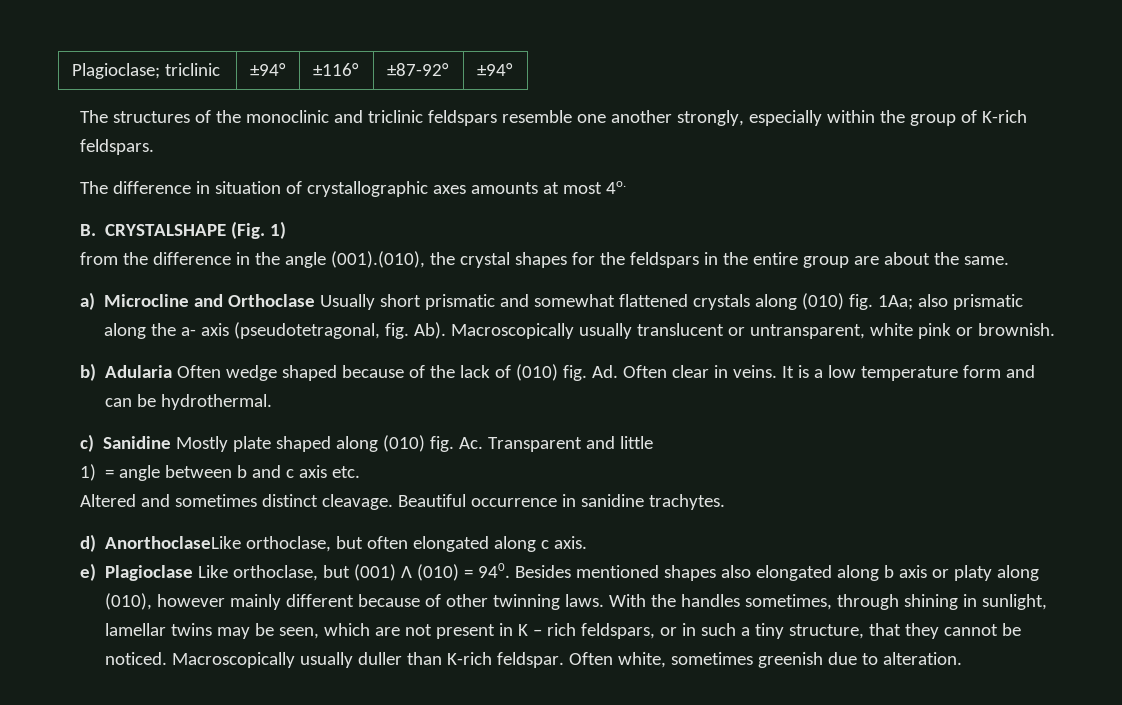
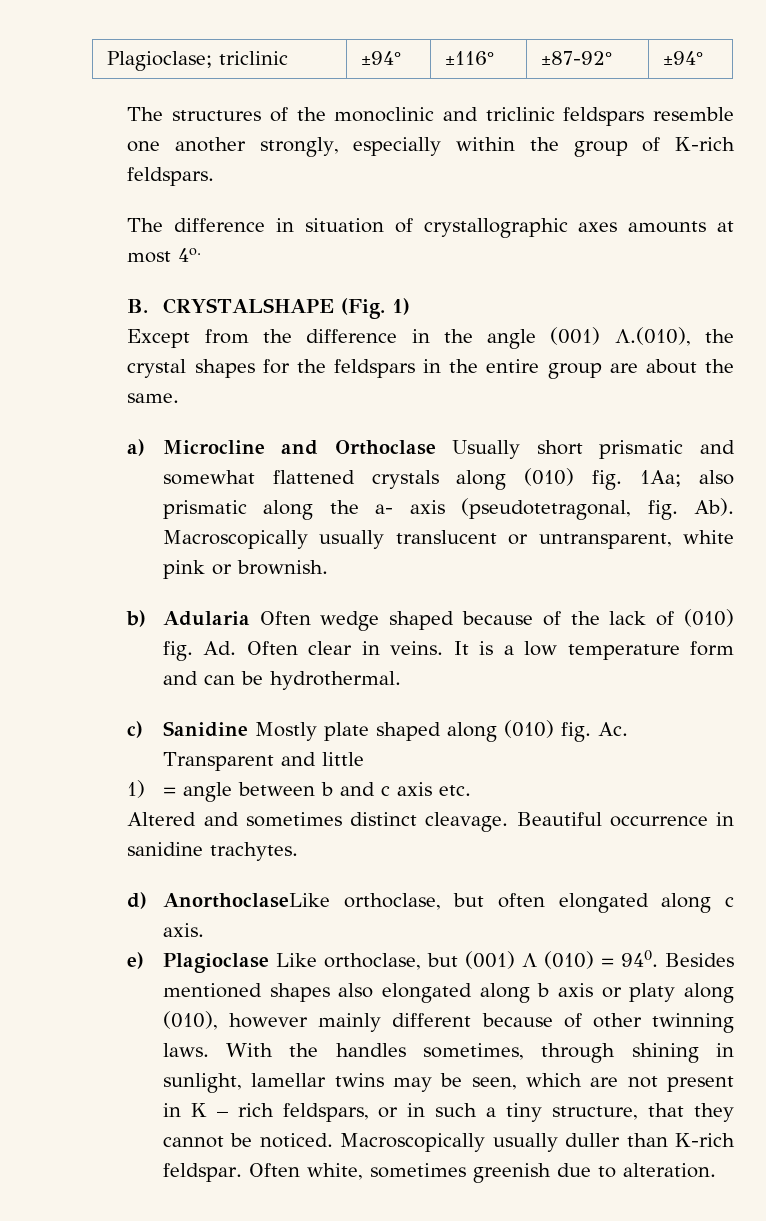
- from the difference in the angle (001).(010), the crystal shapes for the feldspars in the entire group are about the same.
+ Except from the difference in the angle (001) Λ.(010), the crystal shapes for the feldspars in the entire group are about the same.

